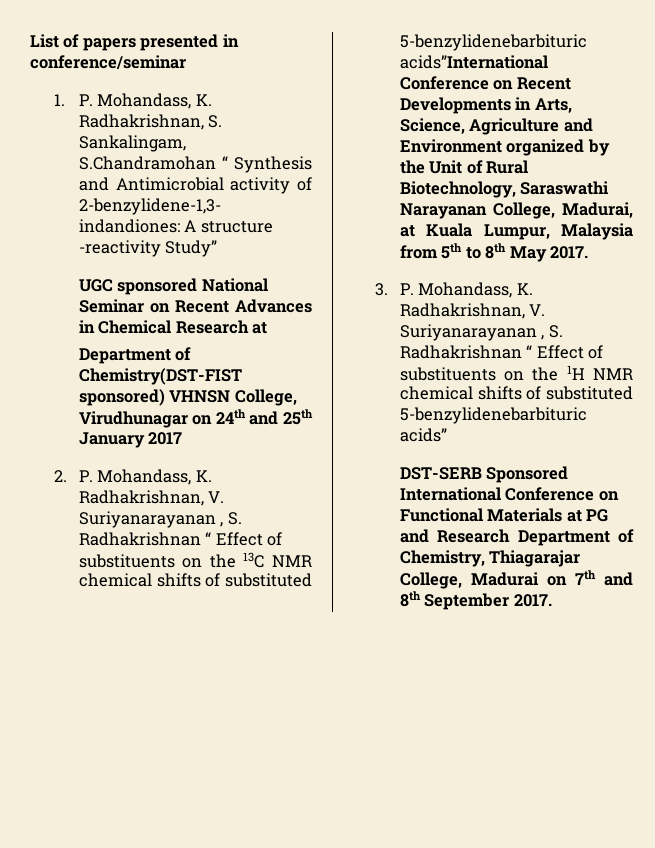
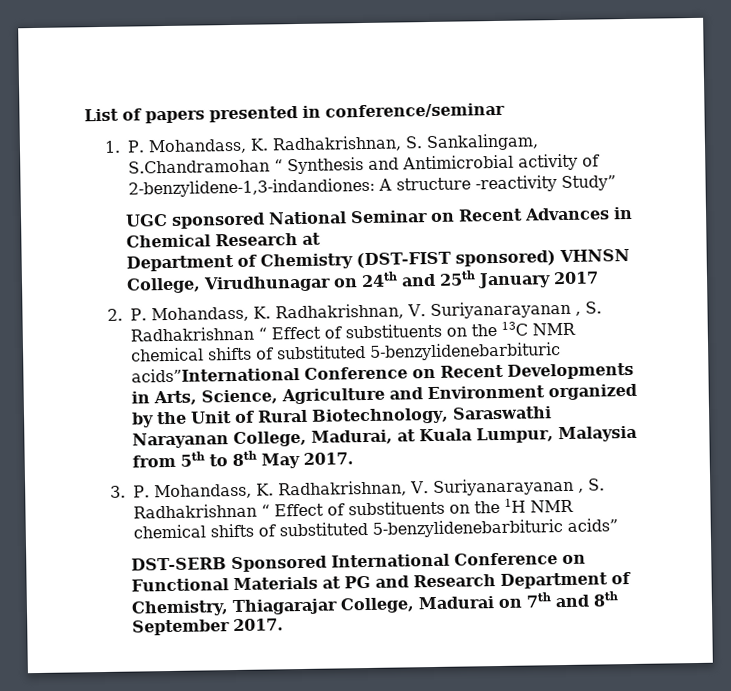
- Department of Chemistry(DST-FIST sponsored) VHNSN College, Virudhunagar on 24th and 25th January 2017
+ Department of Chemistry (DST-FIST sponsored) VHNSN College, Virudhunagar on 24th and 25th January 2017

